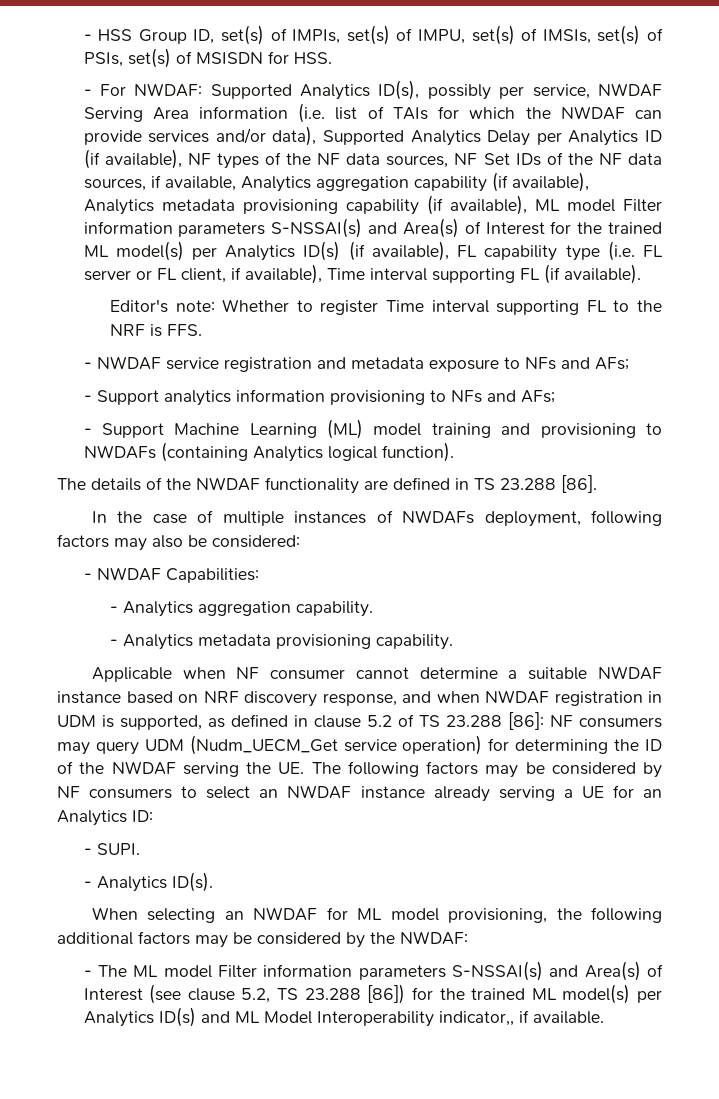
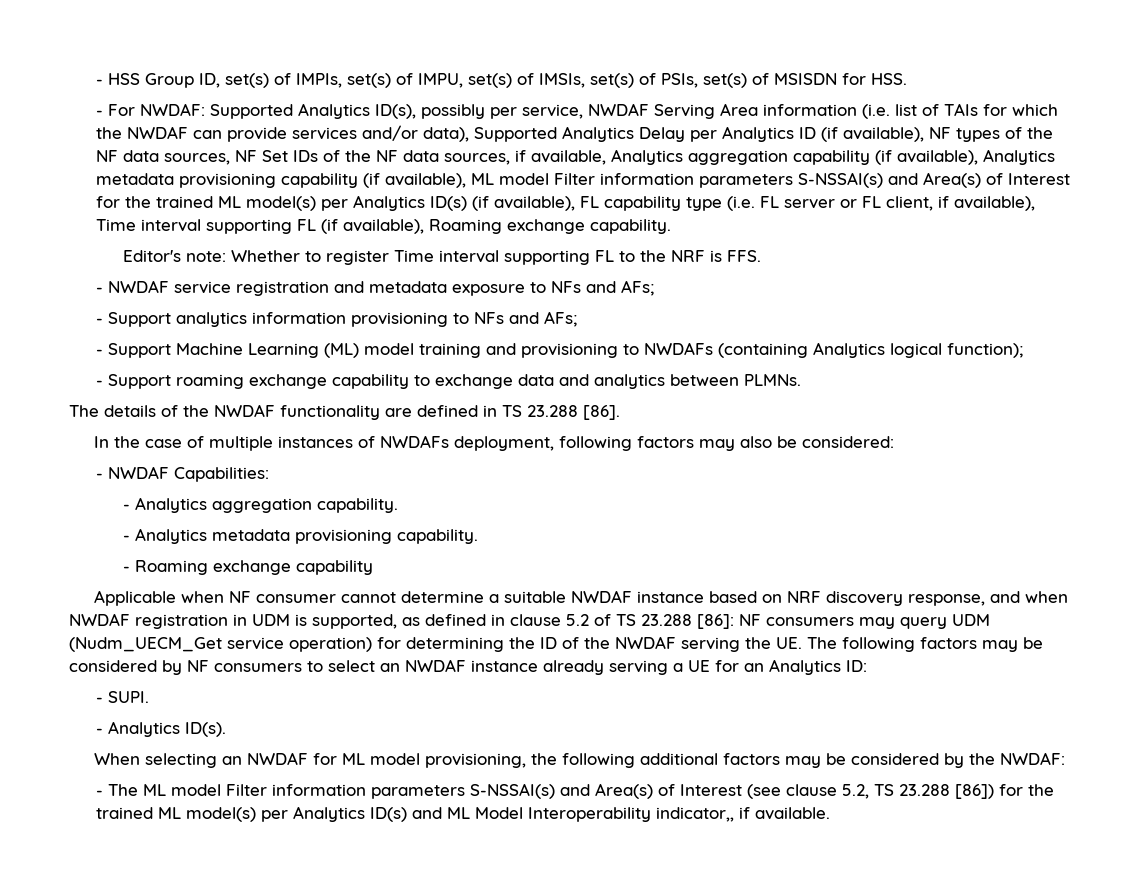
- Supported Analytics ID(s), possibly per service, NWDAF Serving Area information (i.e. list of TAIs for which the NWDAF can provide services and/or data), Supported Analytics Delay per Analytics ID (if available), NF types of the NF data sources, NF Set IDs of the NF data sources, if available, Analytics aggregation capability (if available), Analytics metadata provisioning capability (if available), ML model Filter information parameters S-NSSAI(s) and Area(s) of Interest for the trained ML model(s) per Analytics ID(s) (if available), FL capability type (i.e. FL server or FL client, if available), Time interval supporting FL (if available).
+ Supported Analytics ID(s), possibly per service, NWDAF Serving Area information (i.e. list of TAIs for which the NWDAF can provide services and/or data), Supported Analytics Delay per Analytics ID (if available), NF types of the NF data sources, NF Set IDs of the NF data sources, if available, Analytics aggregation capability (if available), Analytics metadata provisioning capability (if available), ML model Filter information parameters S-NSSAI(s) and Area(s) of Interest for the trained ML model(s) per Analytics ID(s) (if available), FL capability type (i.e. FL server or FL client, if available), Time interval supporting FL (if available), Roaming exchange capability.
- - Support Machine Learning (ML) model training and provisioning to NWDAFs (containing Analytics logical function).
+ - Support Machine Learning (ML) model training and provisioning to NWDAFs (containing Analytics logical function);
+ - Support roaming exchange capability to exchange data and analytics between PLMNs.
+ - Roaming exchange capability

